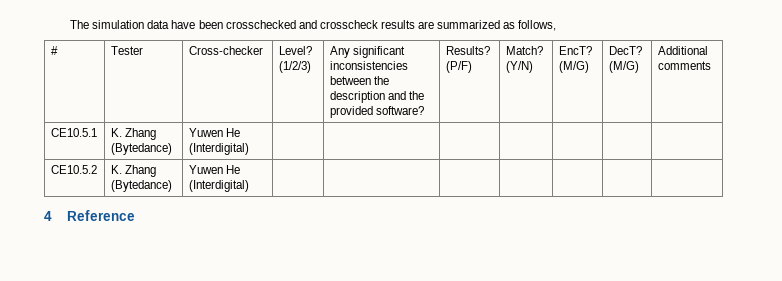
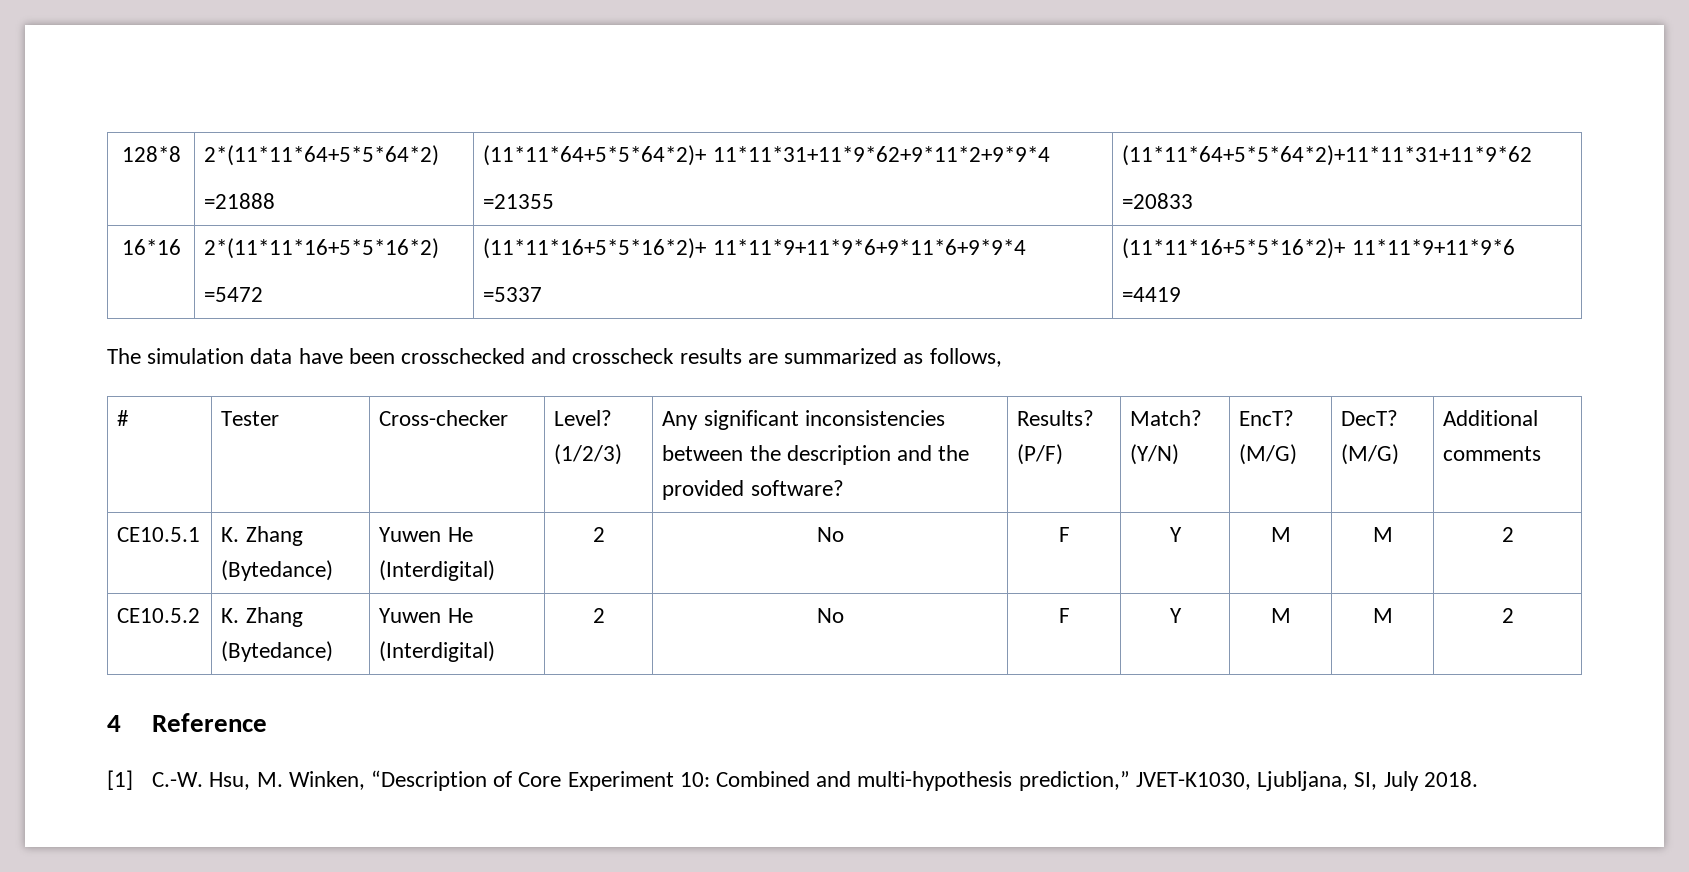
+ 128*8 | 2*(11*11*64+5*5*64*2)
+ =21888 | (11*11*64+5*5*64*2)+ 11*11*31+11*9*62+9*11*2+9*9*4
+ =21355 | (11*11*64+5*5*64*2)+11*11*31+11*9*62
+ =20833
+ 16*16 | 2*(11*11*16+5*5*16*2)
+ =5472 | (11*11*16+5*5*16*2)+ 11*11*9+11*9*6+9*11*6+9*9*4
+ =5337 | (11*11*16+5*5*16*2)+ 11*11*9+11*9*6
+ =4419
- CE10.5.1 | K. Zhang (Bytedance) | Yuwen He (Interdigital) | | | | | | |
+ CE10.5.1 | K. Zhang (Bytedance) | Yuwen He (Interdigital) | 2 | No | F | Y | M | M | 2
- CE10.5.2 | K. Zhang (Bytedance) | Yuwen He (Interdigital) | | | | | | |
+ CE10.5.2 | K. Zhang (Bytedance) | Yuwen He (Interdigital) | 2 | No | F | Y | M | M | 2
  4 Reference
+ [1] C.-W. Hsu, M. Winken, “Description of Core Experiment 10: Combined and multi-hypothesis prediction,” JVET-K1030, Ljubljana, SI, July 2018.

